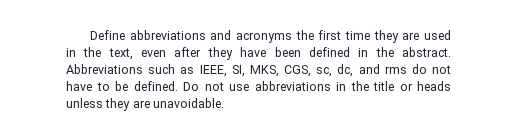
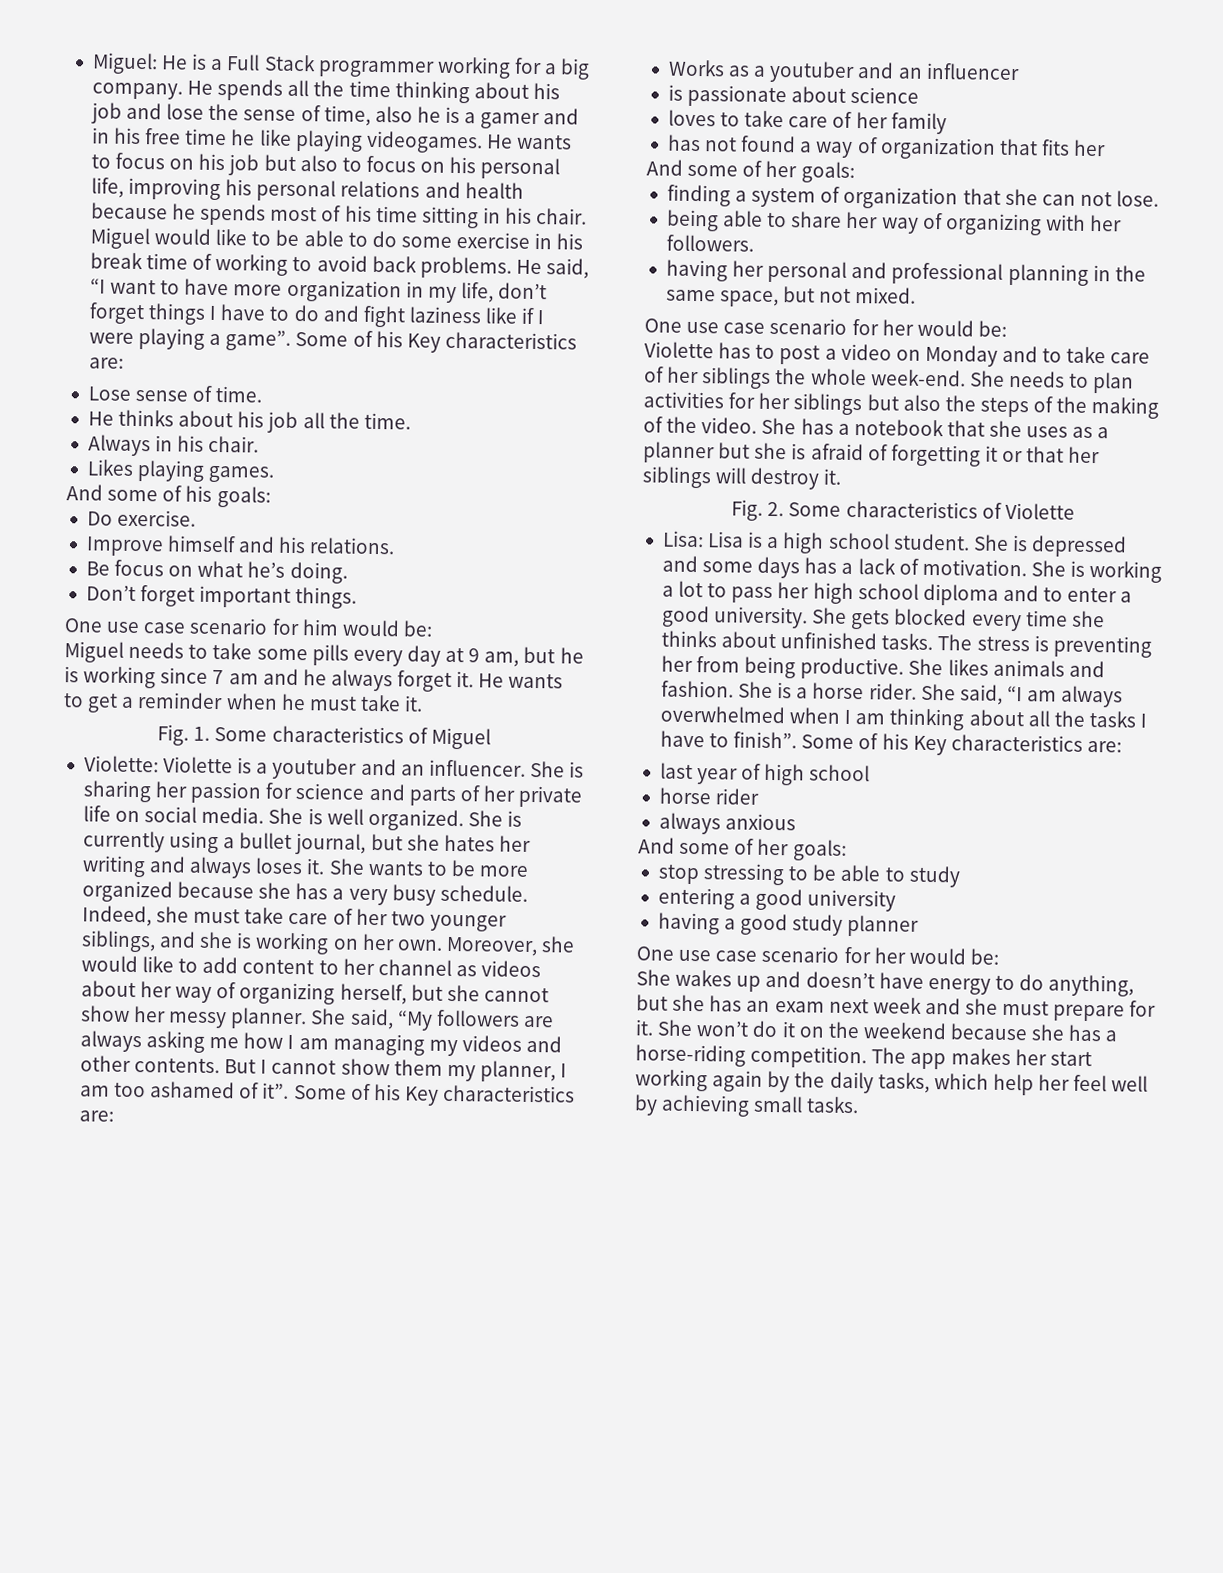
- Define abbreviations and acronyms the first time they are used in the text, even after they have been defined in the abstract. Abbreviations such as IEEE, SI, MKS, CGS, sc, dc, and rms do not have to be defined. Do not use abbreviations in the title or heads unless they are unavoidable.
+ Miguel: He is a Full Stack programmer working for a big company. He spends all the time thinking about his job and lose the sense of time, also he is a gamer and in his free time he like playing videogames. He wants to focus on his job but also to focus on his personal life, improving his personal relations and health because he spends most of his time sitting in his chair. Miguel would like to be able to do some exercise in his break time of working to avoid back problems. He said, “I want to have more organization in my life, don’t forget things I have to do and fight laziness like if I were playing a game”. Some of his Key characteristics are:
+ Lose sense of time.
+ He thinks about his job all the time.
+ Always in his chair.
+ Likes playing games.
+ And some of his goals:
+ Do exercise.
+ Improve himself and his relations.
+ Be focus on what he’s doing.
+ Don’t forget important things.
+ One use case scenario for him would be:
+ Miguel needs to take some pills every day at 9 am, but he is working since 7 am and he always forget it. He wants to get a reminder when he must take it.
+ Fig. 1. Some characteristics of Miguel
+ Violette: Violette is a youtuber and an influencer. She is sharing her passion for science and parts of her private life on social media. She is well organized. She is currently using a bullet journal, but she hates her writing and always loses it. She wants to be more organized because she has a very busy schedule. Indeed, she must take care of her two younger siblings, and she is working on her own. Moreover, she would like to add content to her channel as videos about her way of organizing herself, but she cannot show her messy planner. She said, “My followers are always asking me how I am managing my videos and other contents. But I cannot show them my planner, I am too ashamed of it”. Some of his Key characteristics are:
+ Works as a youtuber and an influencer
+ is passionate about science
+ loves to take care of her family
+ has not found a way of organization that fits her
+ And some of her goals:
+ finding a system of organization that she can not lose.
+ being able to share her way of organizing with her followers.
+ having her personal and professional planning in the same space, but not mixed.
+ One use case scenario for her would be:
+ Violette has to post a video on Monday and to take care of her siblings the whole week-end. She needs to plan activities for her siblings but also the steps of the making of the video. She has a notebook that she uses as a planner but she is afraid of forgetting it or that her siblings will destroy it.
+ Fig. 2. Some characteristics of Violette
+ Lisa: Lisa is a high school student. She is depressed and some days has a lack of motivation. She is working a lot to pass her high school diploma and to enter a good university. She gets blocked every time she thinks about unfinished tasks. The stress is preventing her from being productive. She likes animals and fashion. She is a horse rider. She said, “I am always overwhelmed when I am thinking about all the tasks I have to finish”. Some of his Key characteristics are:
+ last year of high school
+ horse rider
+ always anxious
+ And some of her goals:
+ stop stressing to be able to study
+ entering a good university
+ having a good study planner
+ One use case scenario for her would be:
+ She wakes up and doesn’t have energy to do anything, but she has an exam next week and she must prepare for it. She won’t do it on the weekend because she has a horse-riding competition. The app makes her start working again by the daily tasks, which help her feel well by achieving small tasks.

